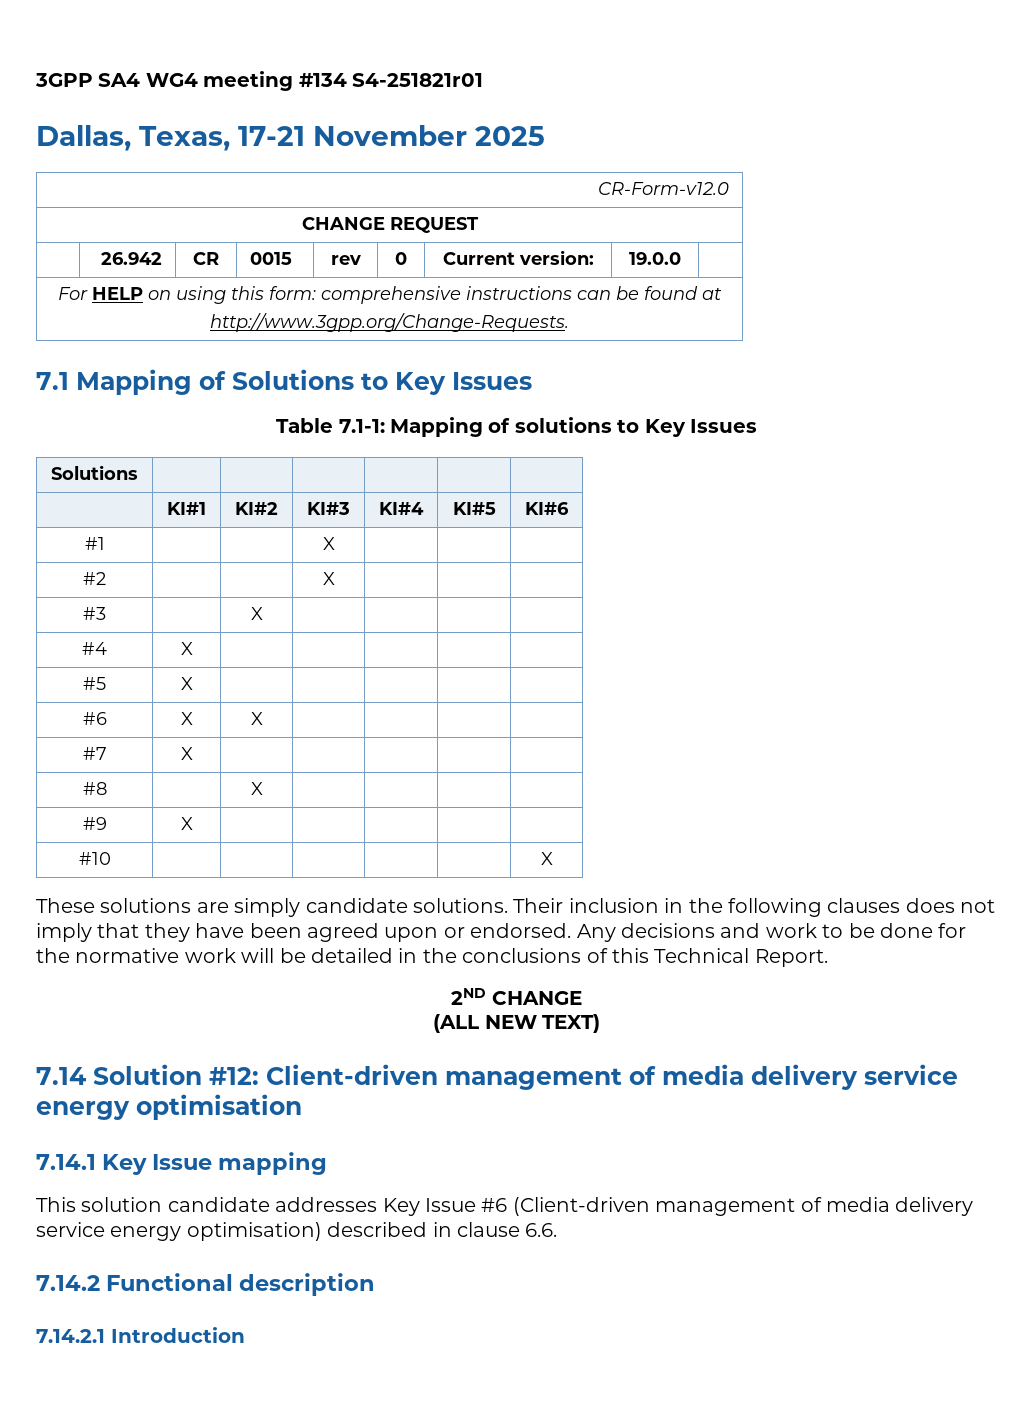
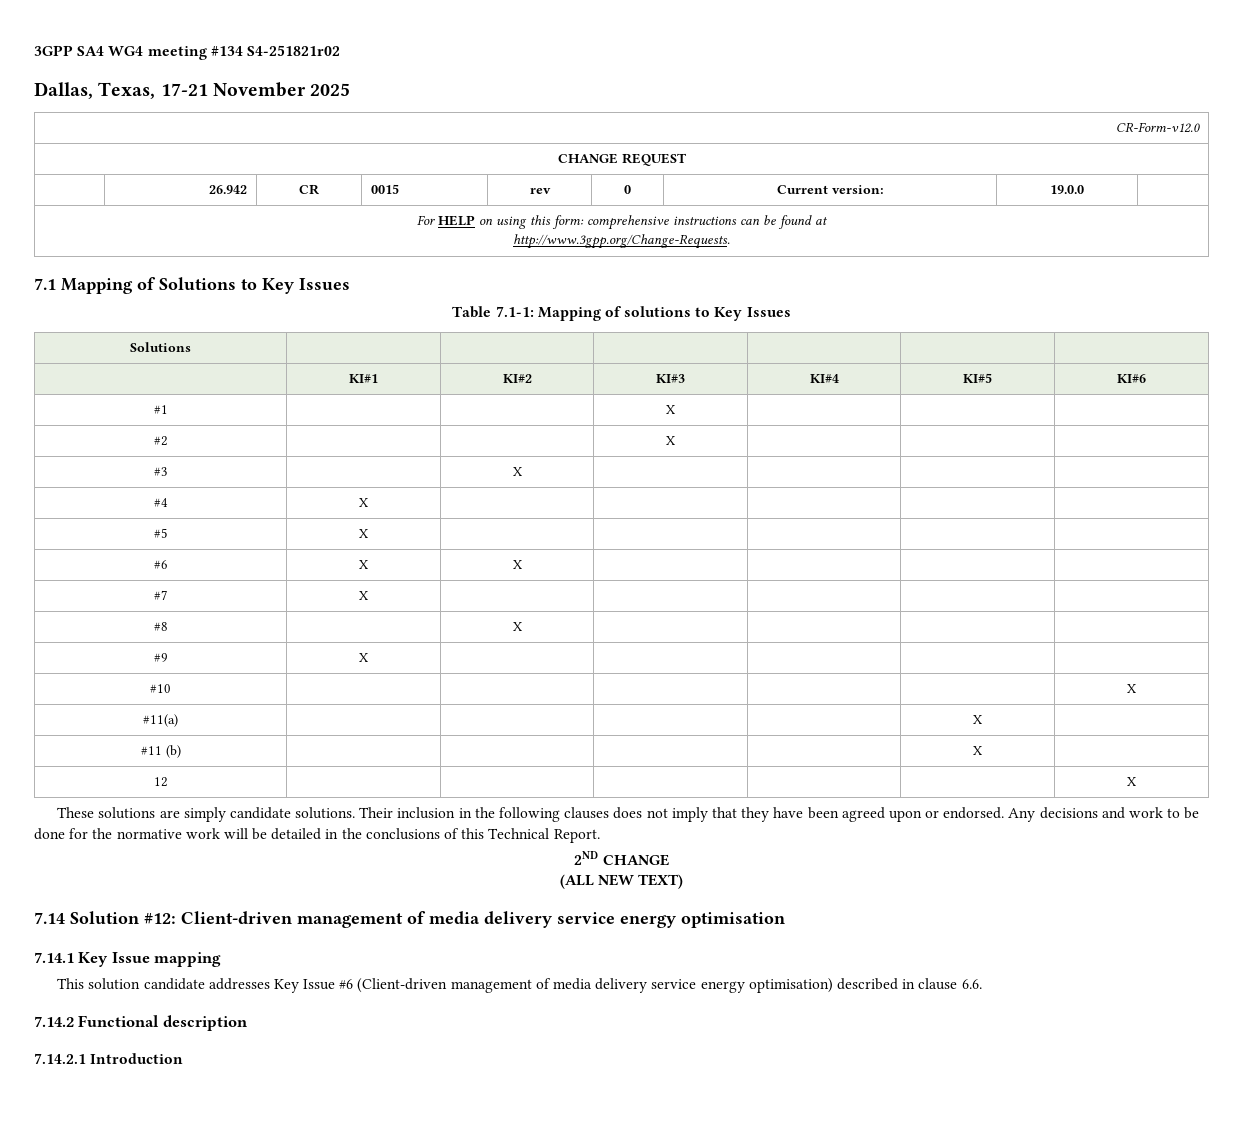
- 3GPP SA4 WG4 meeting #134 S4-251821r01
+ 3GPP SA4 WG4 meeting #134 S4-251821r02
+ #11(a) | | | | | X |
+ #11 (b) | | | | | X |
+ 12 | | | | | | X

